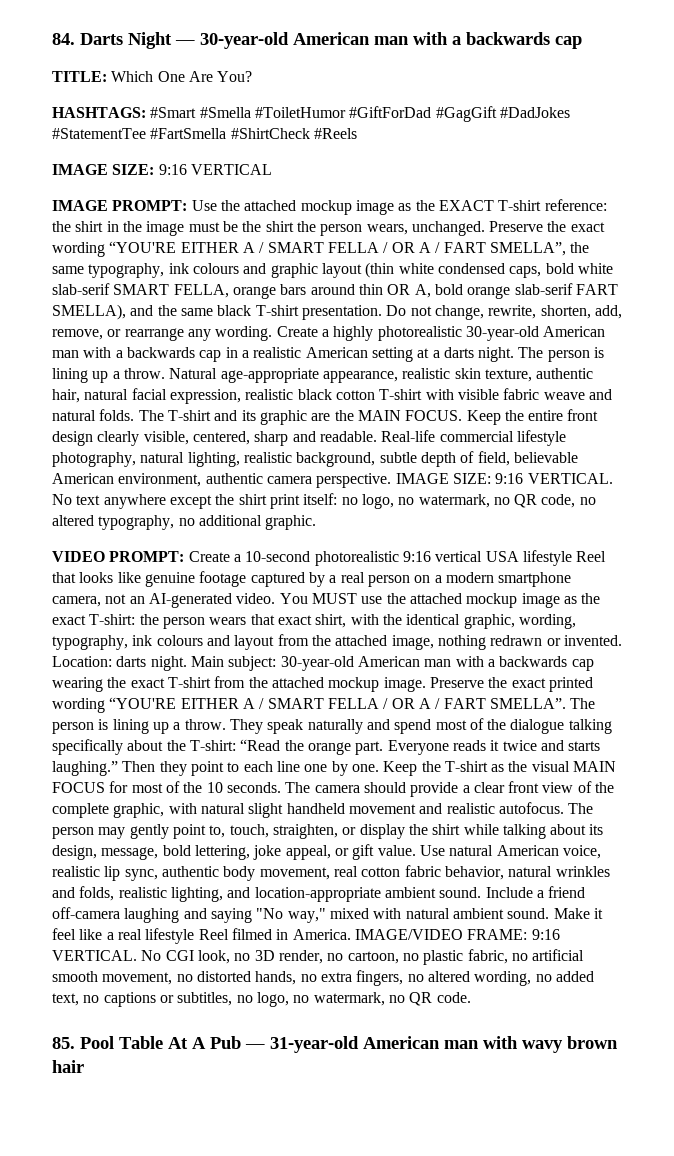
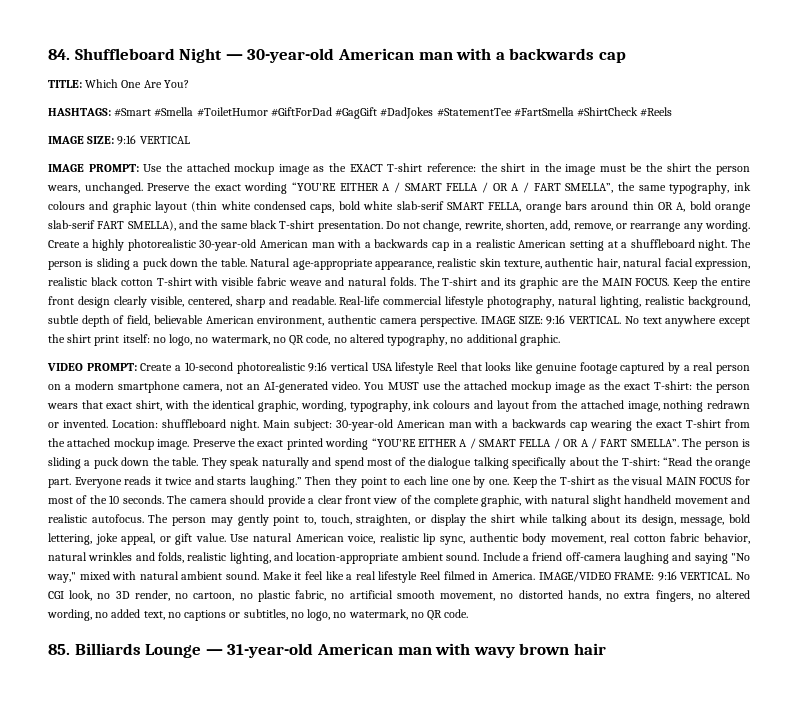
- 84. Darts Night — 30-year-old American man with a backwards cap
+ 84. Shuffleboard Night — 30-year-old American man with a backwards cap
- Create a highly photorealistic 30-year-old American man with a backwards cap in a realistic American setting at a darts night. The person is lining up a throw.
+ Create a highly photorealistic 30-year-old American man with a backwards cap in a realistic American setting at a shuffleboard night. The person is sliding a puck down the table.
- Location: darts night.
+ Location: shuffleboard night.
- Preserve the exact printed wording “YOU'RE EITHER A / SMART FELLA / OR A / FART SMELLA”. The person is lining up a throw.
+ Preserve the exact printed wording “YOU'RE EITHER A / SMART FELLA / OR A / FART SMELLA”. The person is sliding a puck down the table.
- 85. Pool Table At A Pub — 31-year-old American man with wavy brown hair
+ 85. Billiards Lounge — 31-year-old American man with wavy brown hair

